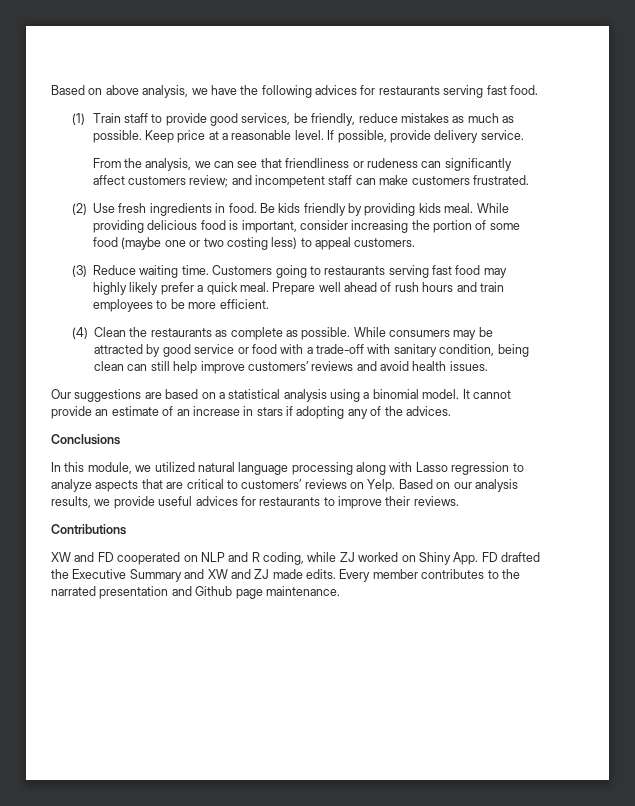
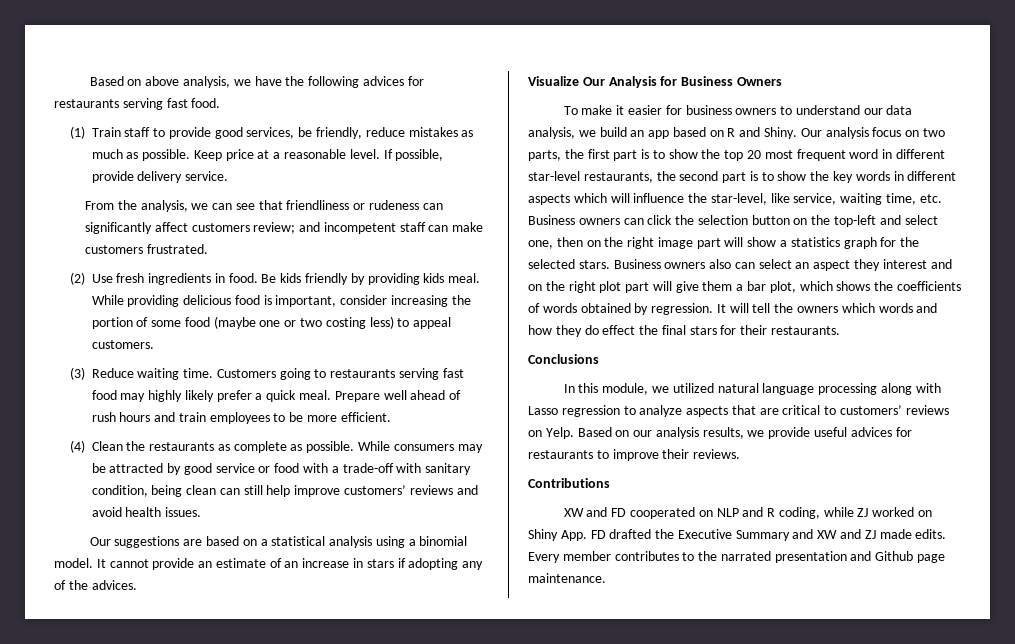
+ Visualize Our Analysis for Business Owners
+ To make it easier for business owners to understand our data analysis, we build an app based on R and Shiny. Our analysis focus on two parts, the first part is to show the top 20 most frequent word in different star-level restaurants, the second part is to show the key words in different aspects which will influence the star-level, like service, waiting time, etc. Business owners can click the selection button on the top-left and select one, then on the right image part will show a statistics graph for the selected stars. Business owners also can select an aspect they interest and on the right plot part will give them a bar plot, which shows the coefficients of words obtained by regression. It will tell the owners which words and how they do effect the final stars for their restaurants.

